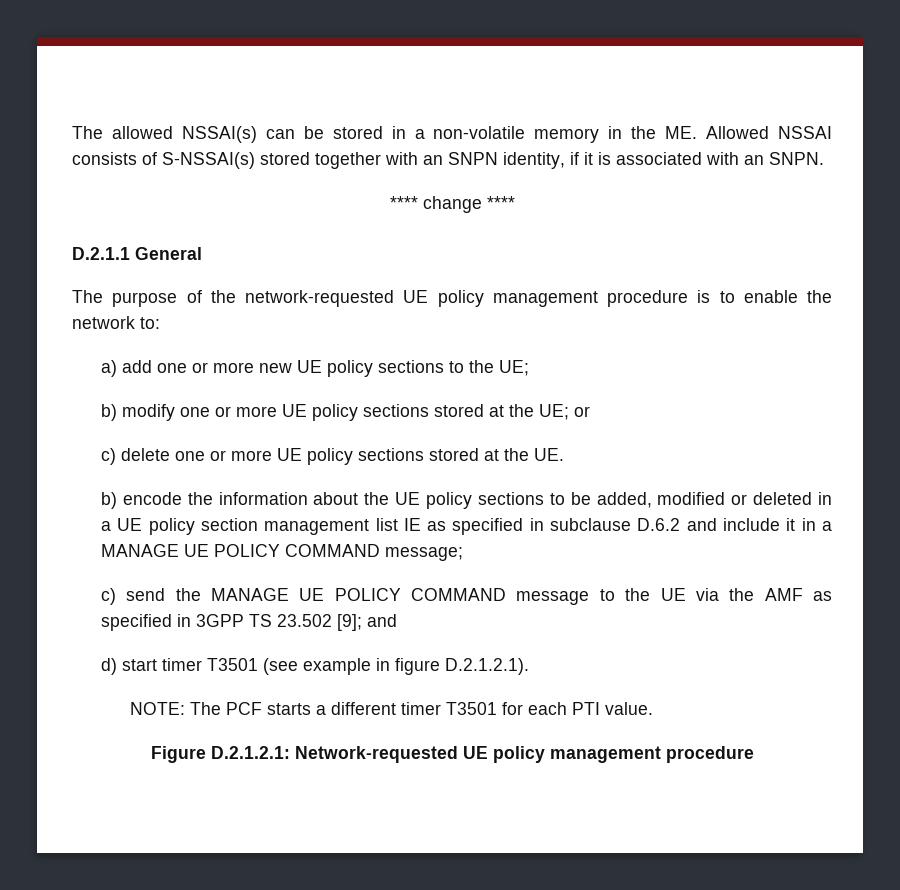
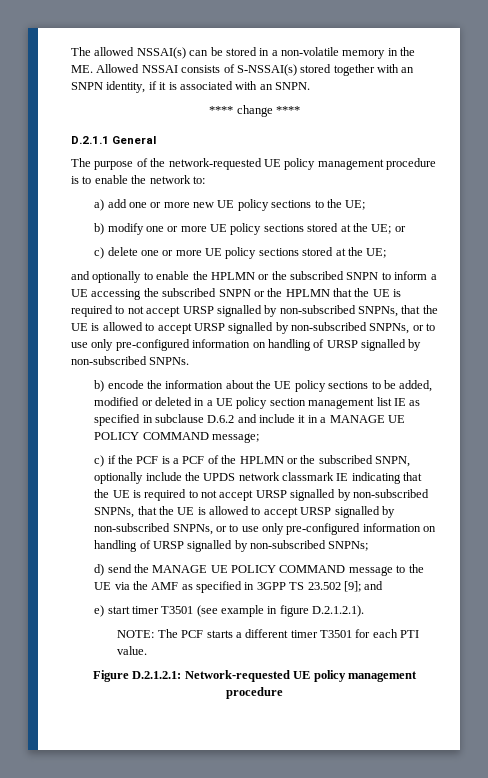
- c) delete one or more UE policy sections stored at the UE.
+ c) delete one or more UE policy sections stored at the UE;
+ and optionally to enable the HPLMN or the subscribed SNPN to inform a UE accessing the subscribed SNPN or the HPLMN that the UE is required to not accept URSP signalled by non-subscribed SNPNs, that the UE is allowed to accept URSP signalled by non-subscribed SNPNs, or to use only pre-configured information on handling of URSP signalled by non-subscribed SNPNs.
- c) send the MANAGE UE POLICY COMMAND message to the UE via the AMF as specified in 3GPP TS 23.502 [9]; and
+ c) if the PCF is a PCF of the HPLMN or the subscribed SNPN, optionally include the UPDS network classmark IE indicating that the UE is required to not accept URSP signalled by non-subscribed SNPNs, that the UE is allowed to accept URSP signalled by non-subscribed SNPNs, or to use only pre-configured information on handling of URSP signalled by non-subscribed SNPNs;
+ d) send the MANAGE UE POLICY COMMAND message to the UE via the AMF as specified in 3GPP TS 23.502 [9]; and
- d) start timer T3501 (see example in figure D.2.1.2.1).
+ e) start timer T3501 (see example in figure D.2.1.2.1).

